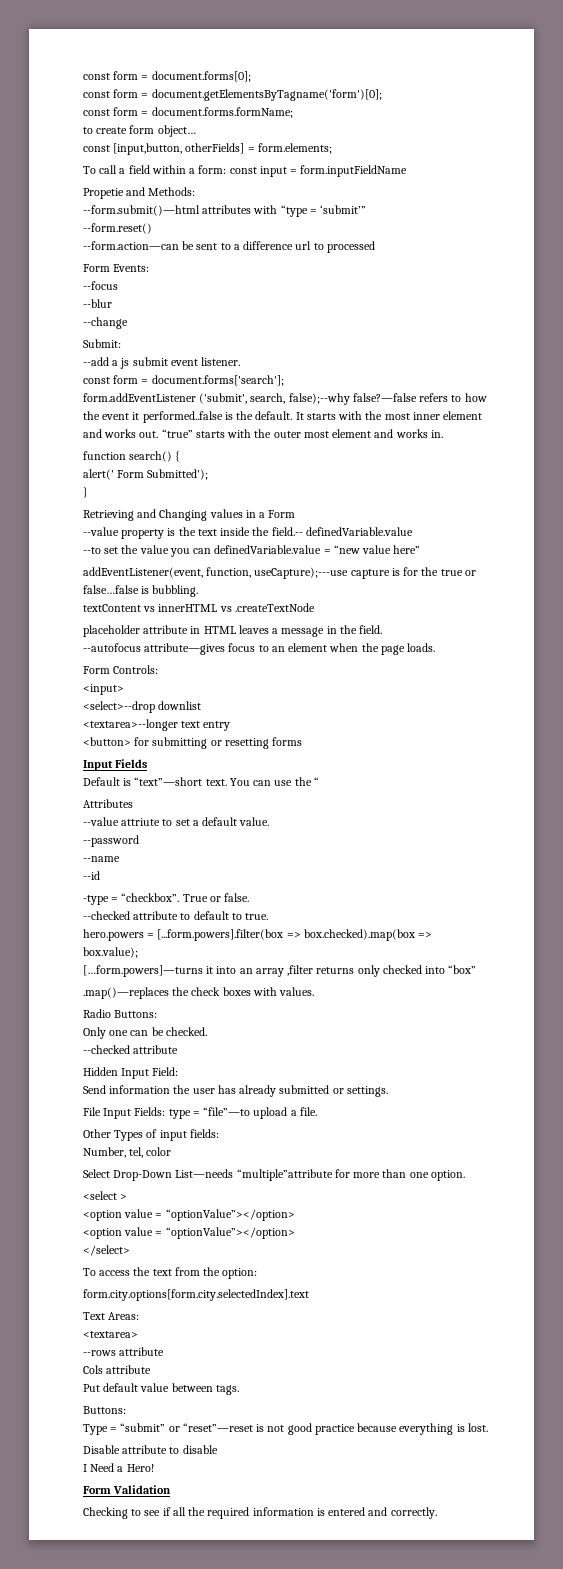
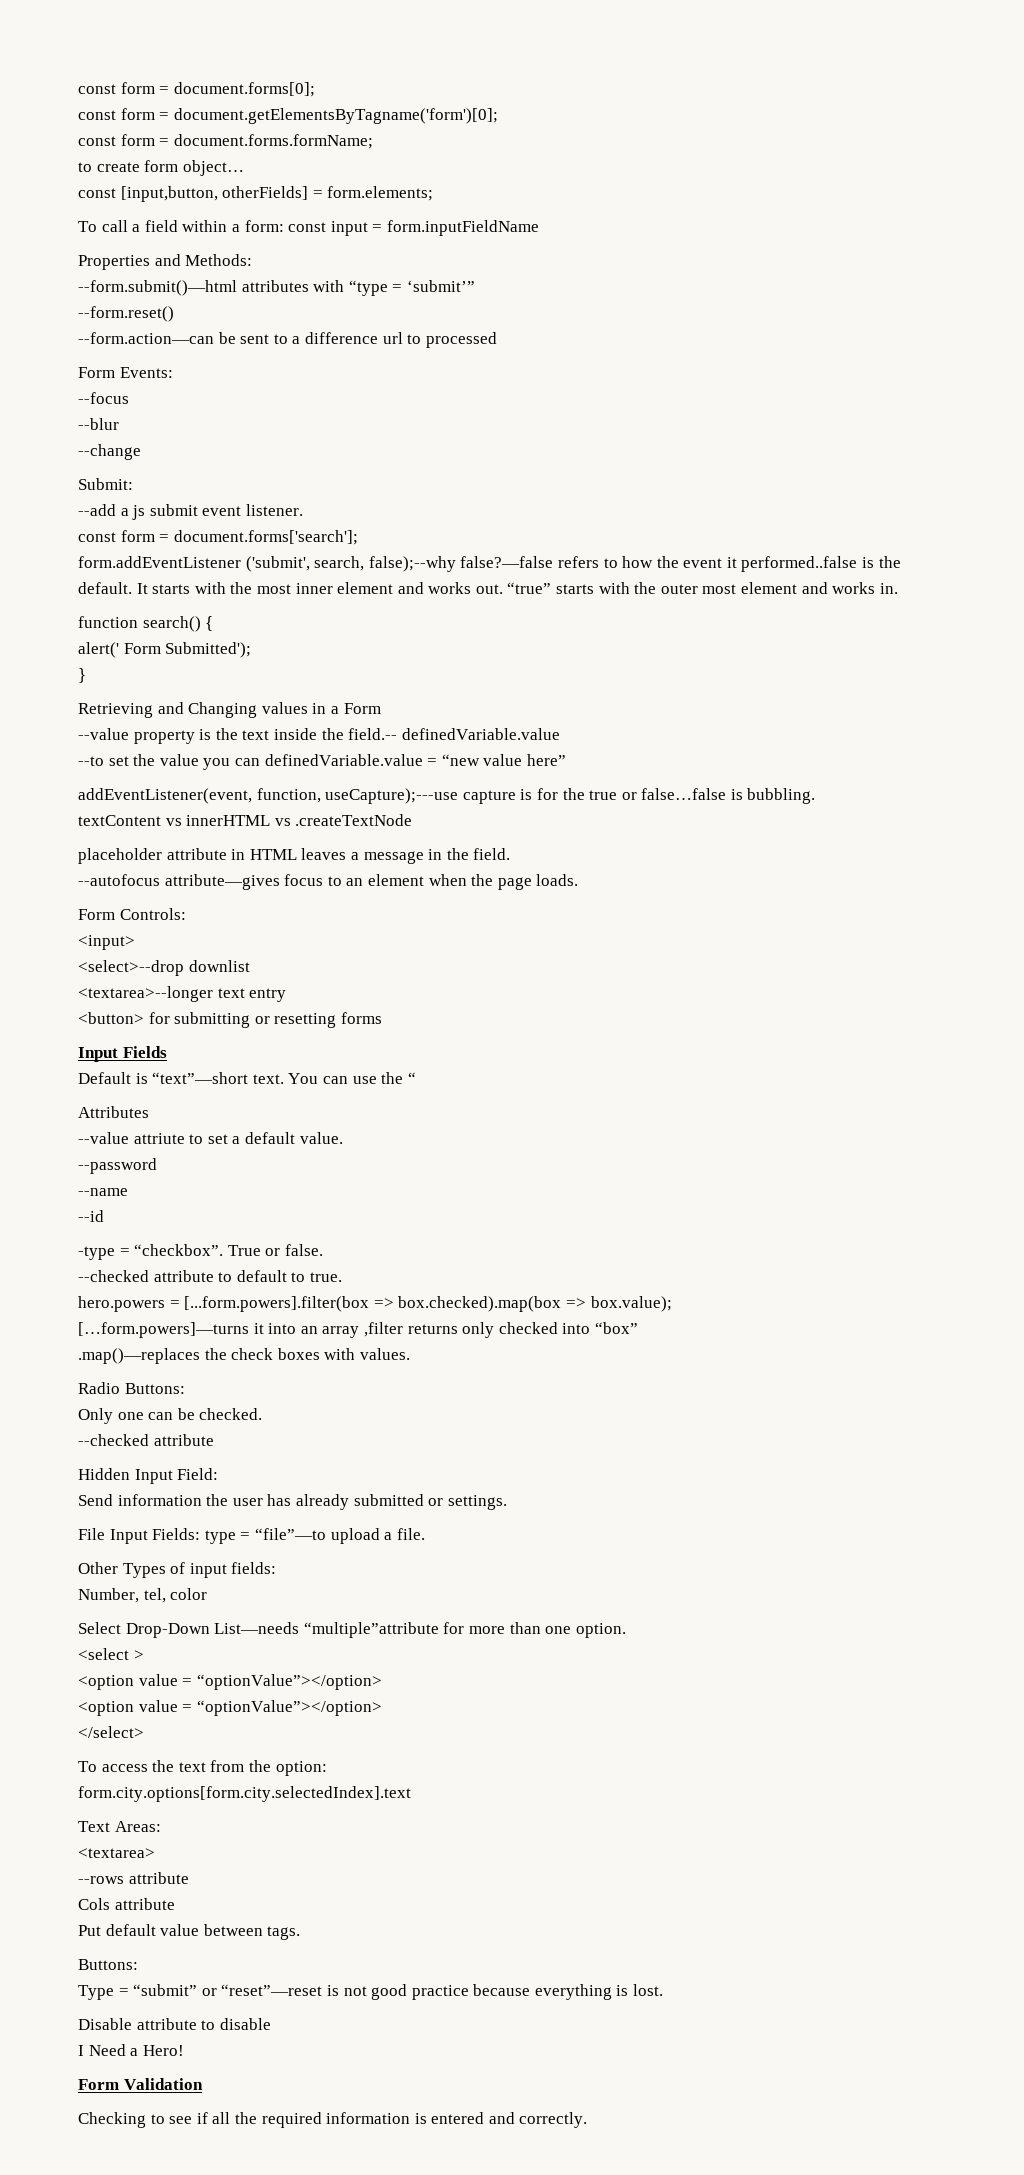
- Propetie and Methods:
+ Properties and Methods:

